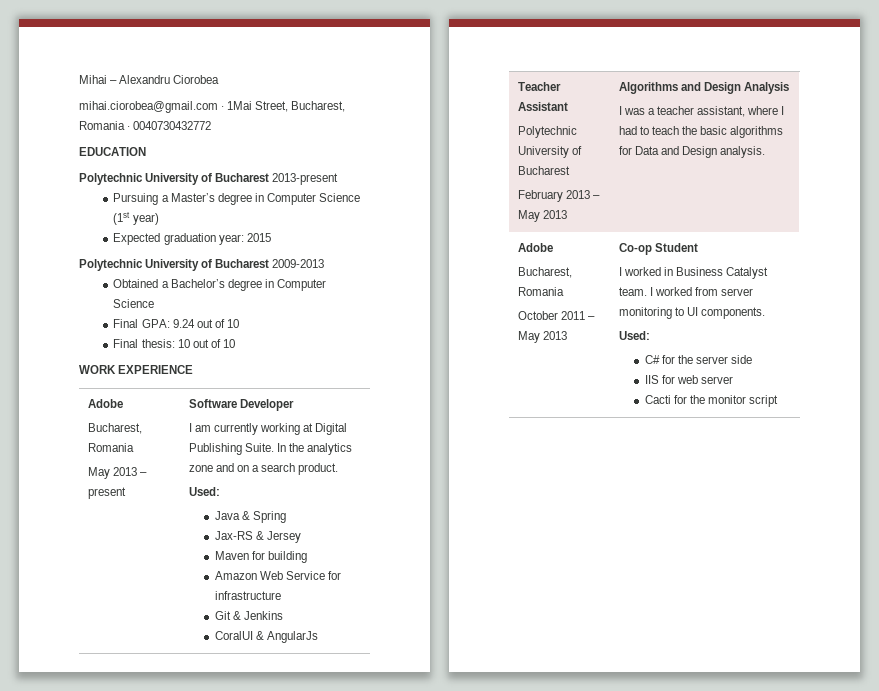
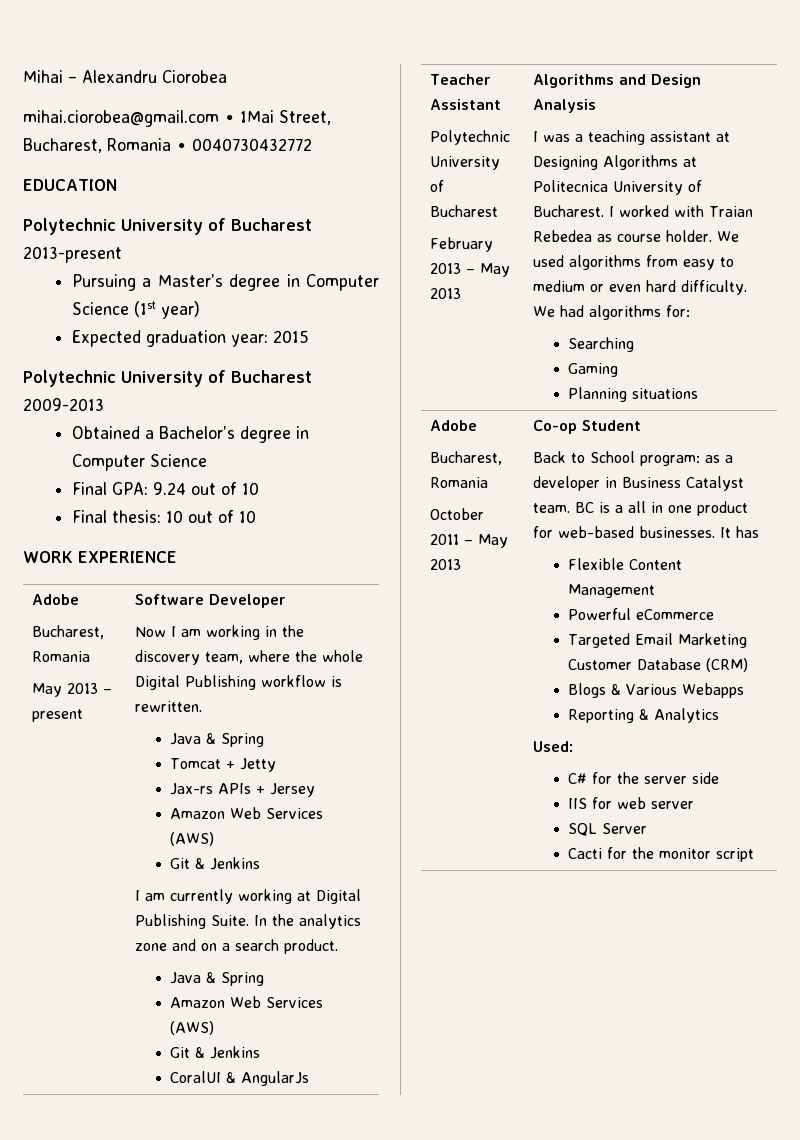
+ Now I am working in the discovery team, where the whole Digital Publishing workflow is rewritten.
+ Java & Spring
+ Tomcat + Jetty
+ Jax-rs APIs + Jersey
+ Amazon Web Services (AWS)
+ Git & Jenkins
  In the analytics zone and on a search product.
- Used:
  Java & Spring
- Jax-RS & Jersey
- Maven for building
- Amazon Web Service for infrastructure
+ Amazon Web Services (AWS)
- I was a teacher assistant, where I had to teach the basic algorithms for Data and Design analysis.
+ I was a teaching assistant at Designing Algorithms at Politecnica University of Bucharest. I worked with Traian Rebedea as course holder. We used algorithms from easy to medium or even hard difficulty. We had algorithms for:
+ Searching
+ Gaming
+ Planning situations
- I worked in Business Catalyst team. I worked from server monitoring to UI components.
+ Back to School program: as a developer in Business Catalyst team. BC is a all in one product for web-based businesses. It has
+ Flexible Content Management
+ Powerful eCommerce
+ Targeted Email Marketing Customer Database (CRM)
+ Blogs & Various Webapps
+ Reporting & Analytics
+ SQL Server

